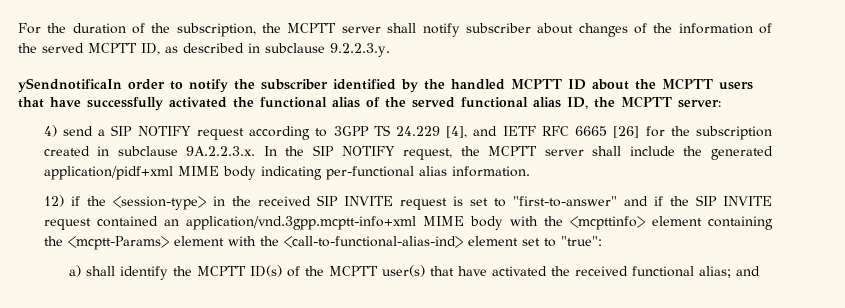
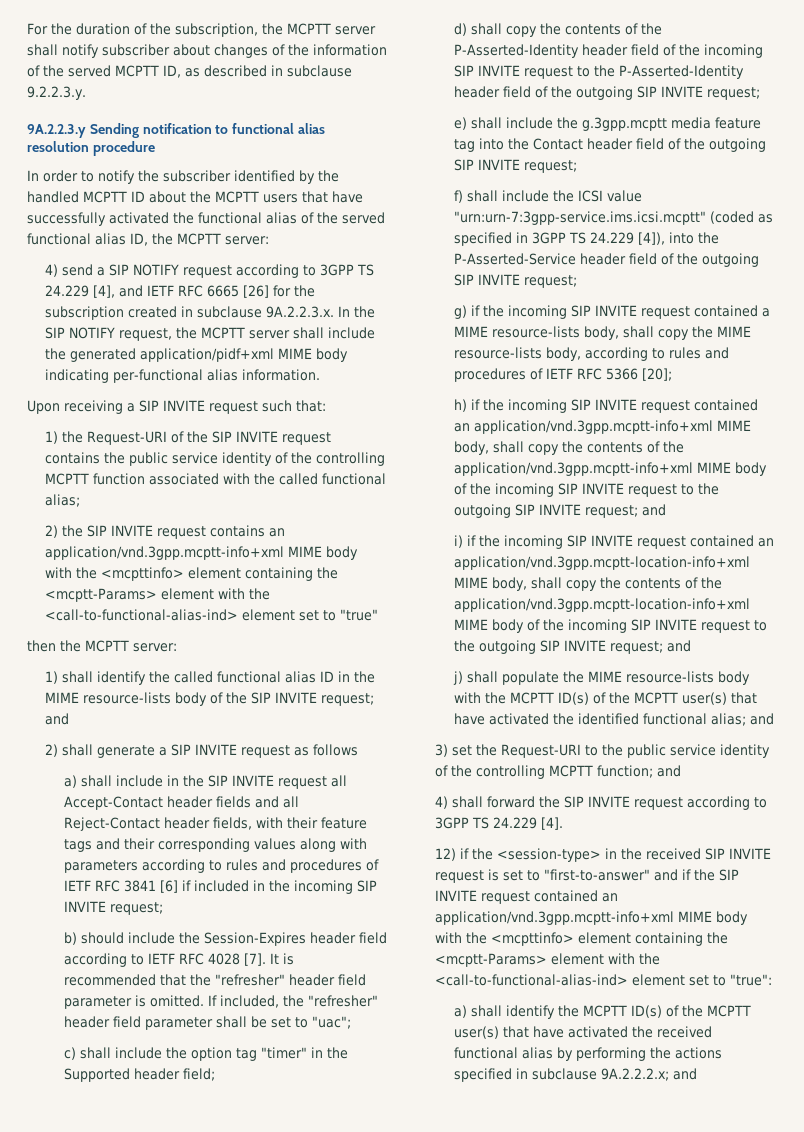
- ySendnotificaIn order to notify the subscriber identified by the handled MCPTT ID about the MCPTT users that have successfully activated the functional alias of the served functional alias ID, the MCPTT server:
+ 9A.2.2.3.y Sending notification to functional alias resolution procedure
+ In order to notify the subscriber identified by the handled MCPTT ID about the MCPTT users that have successfully activated the functional alias of the served functional alias ID, the MCPTT server:
+ Upon receiving a SIP INVITE request such that:
+ 1) the Request-URI of the SIP INVITE request contains the public service identity of the controlling MCPTT function associated with the called functional alias;
+ 2) the SIP INVITE request contains an application/vnd.3gpp.mcptt-info+xml MIME body with the <mcpttinfo> element containing the <mcptt-Params> element with the <call-to-functional-alias-ind> element set to "true"
+ then the MCPTT server:
+ 1) shall identify the called functional alias ID in the MIME resource-lists body of the SIP INVITE request; and
+ 2) shall generate a SIP INVITE request as follows
+ a) shall include in the SIP INVITE request all Accept-Contact header fields and all Reject-Contact header fields, with their feature tags and their corresponding values along with parameters according to rules and procedures of IETF RFC 3841 [6] if included in the incoming SIP INVITE request;
+ b) should include the Session-Expires header field according to IETF RFC 4028 [7]. It is recommended that the "refresher" header field parameter is omitted. If included, the "refresher" header field parameter shall be set to "uac";
+ c) shall include the option tag "timer" in the Supported header field;
+ d) shall copy the contents of the P-Asserted-Identity header field of the incoming SIP INVITE request to the P-Asserted-Identity header field of the outgoing SIP INVITE request;
+ e) shall include the g.3gpp.mcptt media feature tag into the Contact header field of the outgoing SIP INVITE request;
+ f) shall include the ICSI value "urn:urn-7:3gpp-service.ims.icsi.mcptt" (coded as specified in 3GPP TS 24.229 [4]), into the P-Asserted-Service header field of the outgoing SIP INVITE request;
+ g) if the incoming SIP INVITE request contained a MIME resource-lists body, shall copy the MIME resource-lists body, according to rules and procedures of IETF RFC 5366 [20];
+ h) if the incoming SIP INVITE request contained an application/vnd.3gpp.mcptt-info+xml MIME body, shall copy the contents of the application/vnd.3gpp.mcptt-info+xml MIME body of the incoming SIP INVITE request to the outgoing SIP INVITE request; and
+ i) if the incoming SIP INVITE request contained an application/vnd.3gpp.mcptt-location-info+xml MIME body, shall copy the contents of the application/vnd.3gpp.mcptt-location-info+xml MIME body of the incoming SIP INVITE request to the outgoing SIP INVITE request; and
+ j) shall populate the MIME resource-lists body with the MCPTT ID(s) of the MCPTT user(s) that have activated the identified functional alias; and
+ 3) set the Request-URI to the public service identity of the controlling MCPTT function; and
+ 4) shall forward the SIP INVITE request according to 3GPP TS 24.229 [4].
- a) shall identify the MCPTT ID(s) of the MCPTT user(s) that have activated the received functional alias; and
+ a) shall identify the MCPTT ID(s) of the MCPTT user(s) that have activated the received functional alias by performing the actions specified in subclause 9A.2.2.2.x; and

